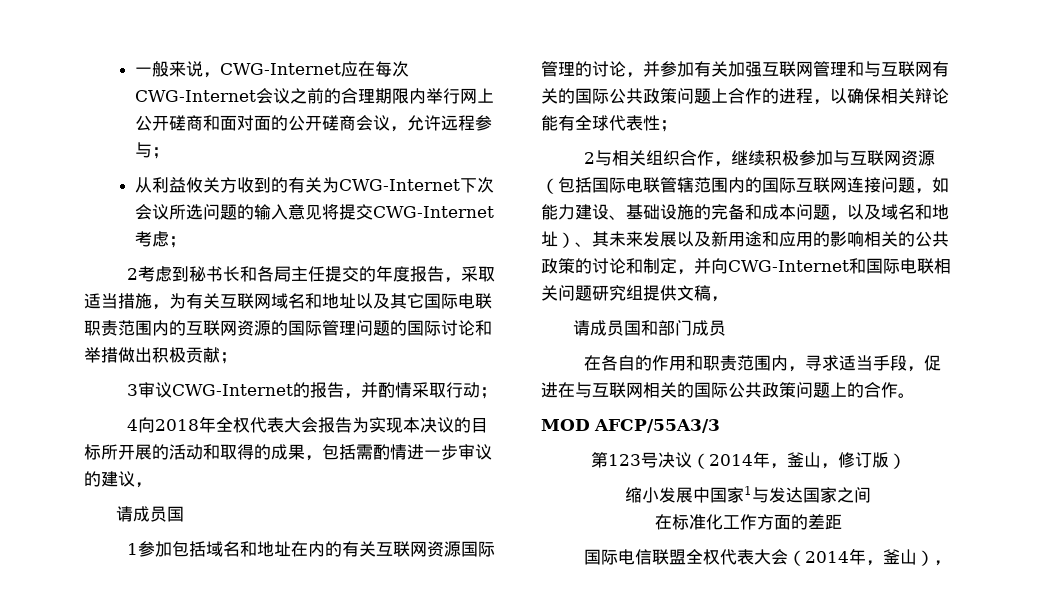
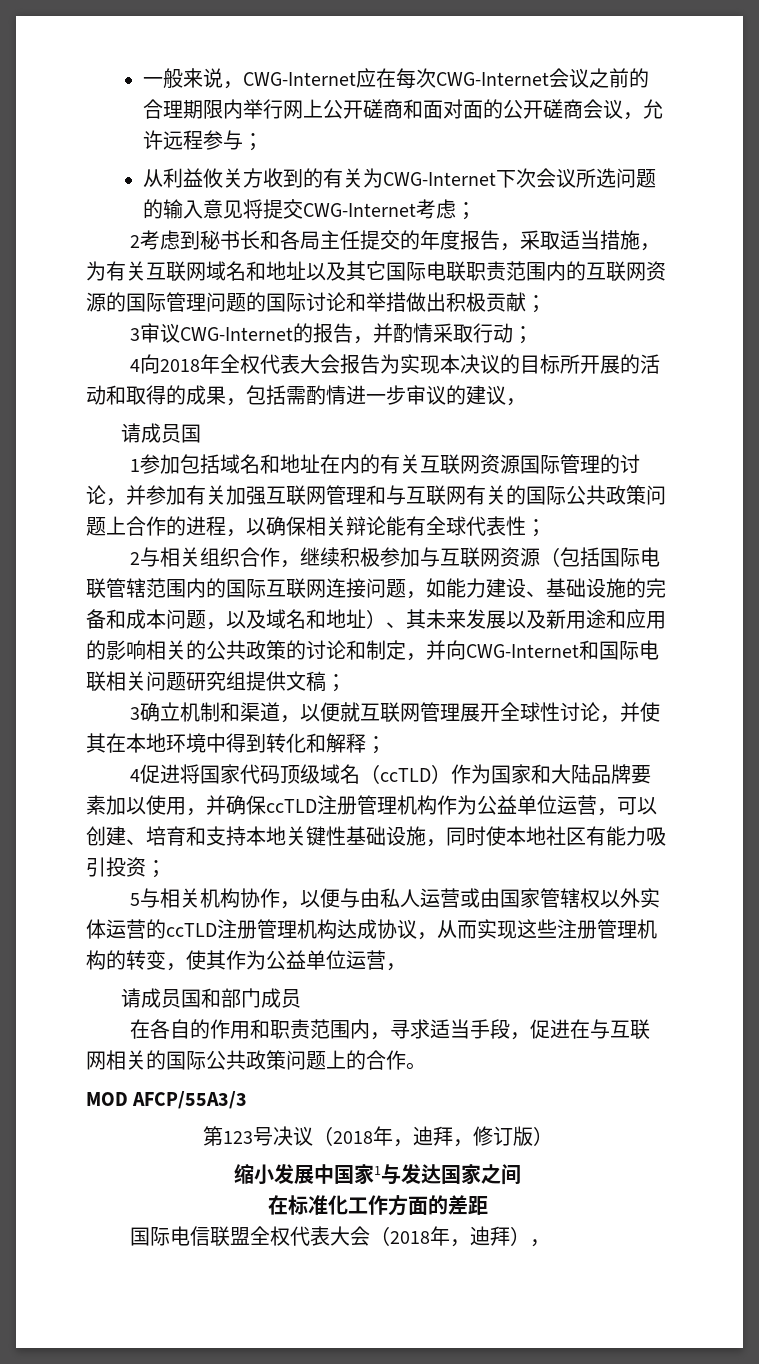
- 2与相关组织合作，继续积极参加与互联网资源（包括国际电联管辖范围内的国际互联网连接问题，如能力建设、基础设施的完备和成本问题，以及域名和地址）、其未来发展以及新用途和应用的影响相关的公共政策的讨论和制定，并向CWG-Internet和国际电联相关问题研究组提供文稿，
+ 2与相关组织合作，继续积极参加与互联网资源（包括国际电联管辖范围内的国际互联网连接问题，如能力建设、基础设施的完备和成本问题，以及域名和地址）、其未来发展以及新用途和应用的影响相关的公共政策的讨论和制定，并向CWG-Internet和国际电联相关问题研究组提供文稿；
+ 3确立机制和渠道，以便就互联网管理展开全球性讨论，并使其在本地环境中得到转化和解释；
+ 4促进将国家代码顶级域名（ccTLD）作为国家和大陆品牌要素加以使用，并确保ccTLD注册管理机构作为公益单位运营，可以创建、培育和支持本地关键性基础设施，同时使本地社区有能力吸引投资；
+ 5与相关机构协作，以便与由私人运营或由国家管辖权以外实体运营的ccTLD注册管理机构达成协议，从而实现这些注册管理机构的转变，使其作为公益单位运营，
- 第123号决议（2014年，釜山，修订版）
+ 第123号决议（2018年，迪拜，修订版）
- 国际电信联盟全权代表大会（2014年，釜山），
+ 国际电信联盟全权代表大会（2018年，迪拜），

